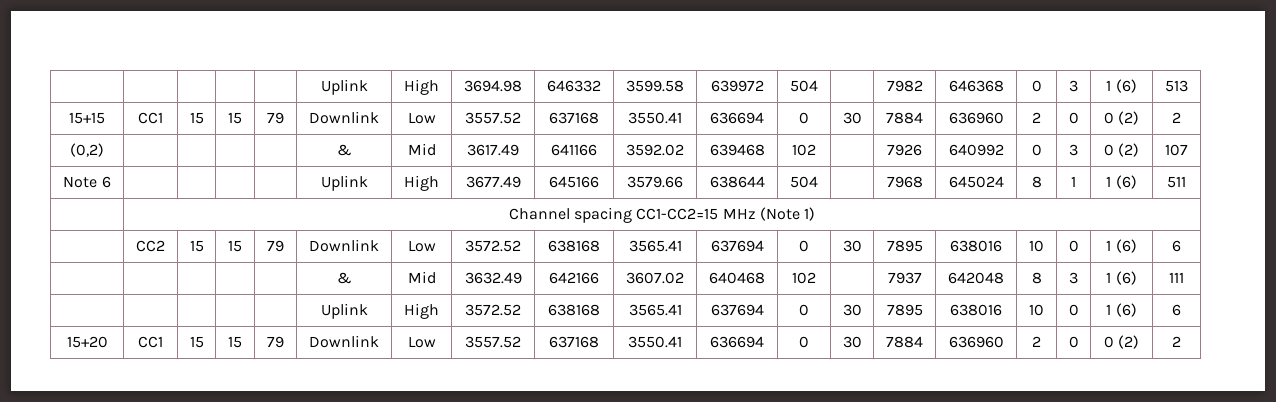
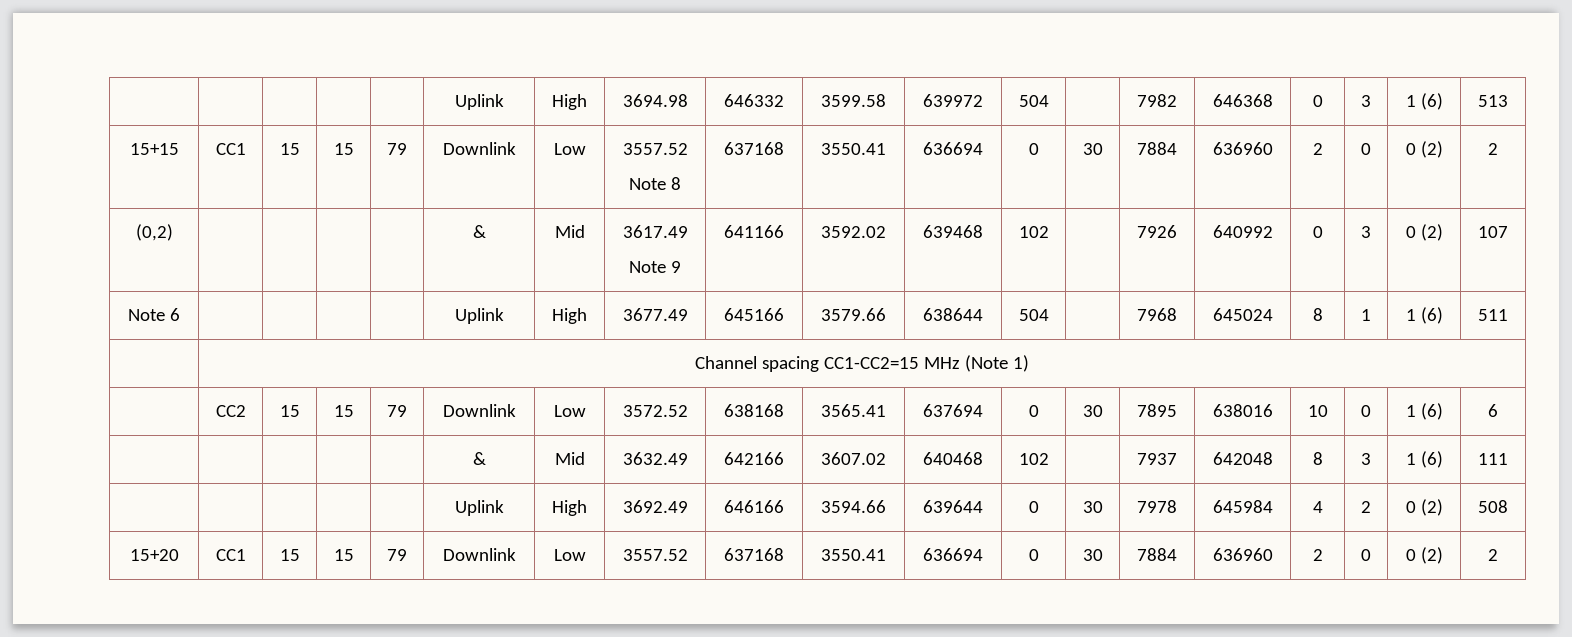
- 15+15 | CC1 | 15 | 15 | 79 | Downlink | Low | 3557.52 | 637168 | 3550.41 | 636694 | 0 | 30 | 7884 | 636960 | 2 | 0 | 0 (2) | 2
+ 15+15 | CC1 | 15 | 15 | 79 | Downlink | Low | 3557.52
+ Note 8 | 637168 | 3550.41 | 636694 | 0 | 30 | 7884 | 636960 | 2 | 0 | 0 (2) | 2
- (0,2) | | | | | & | Mid | 3617.49 | 641166 | 3592.02 | 639468 | 102 | | 7926 | 640992 | 0 | 3 | 0 (2) | 107
+ (0,2) | | | | | & | Mid | 3617.49
+ Note 9 | 641166 | 3592.02 | 639468 | 102 | | 7926 | 640992 | 0 | 3 | 0 (2) | 107
- | | | | | Uplink | High | 3572.52 | 638168 | 3565.41 | 637694 | 0 | 30 | 7895 | 638016 | 10 | 0 | 1 (6) | 6
+ | | | | | Uplink | High | 3692.49 | 646166 | 3594.66 | 639644 | 0 | 30 | 7978 | 645984 | 4 | 2 | 0 (2) | 508

